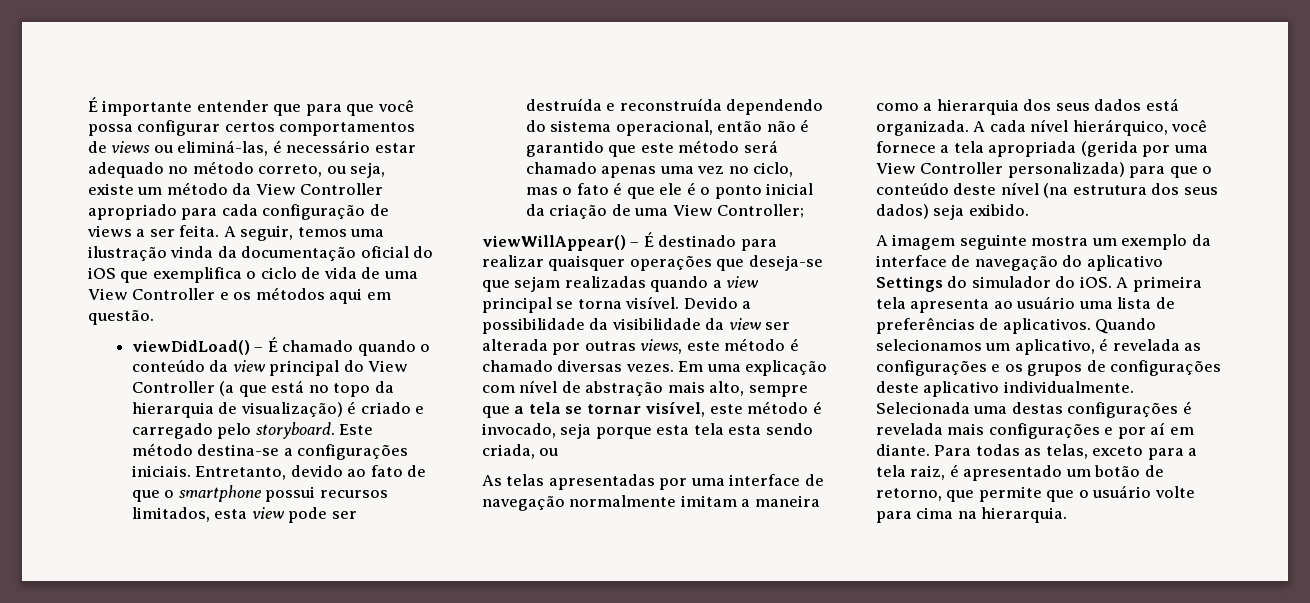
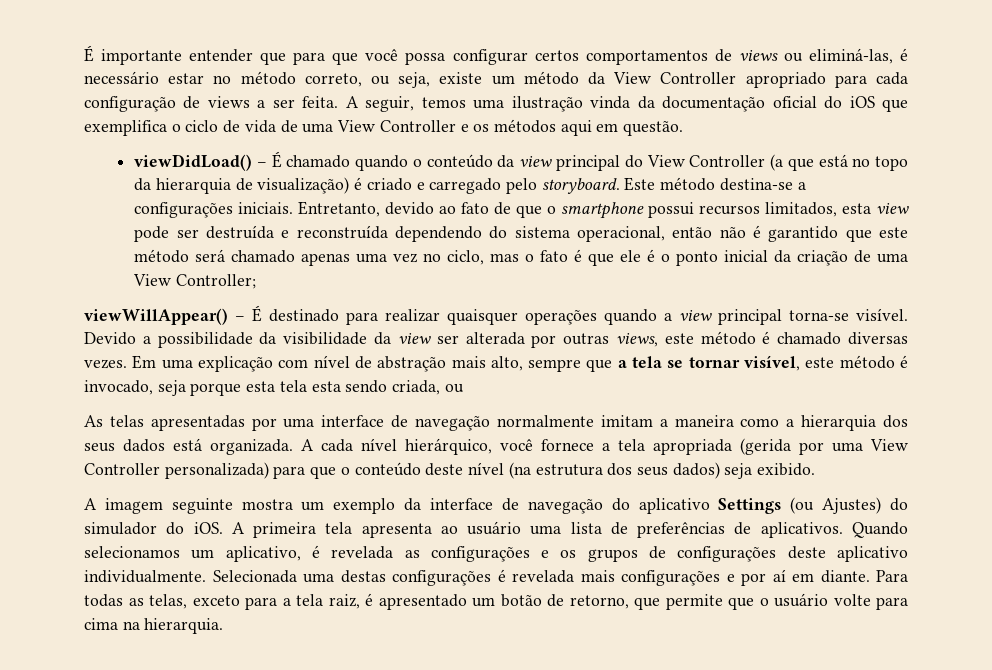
- É importante entender que para que você possa configurar certos comportamentos de views ou eliminá-las, é necessário estar adequado no método correto, ou seja, existe um método da View Controller apropriado para cada configuração de views a ser feita.
+ É importante entender que para que você possa configurar certos comportamentos de views ou eliminá-las, é necessário estar no método correto, ou seja, existe um método da View Controller apropriado para cada configuração de views a ser feita.
- viewWillAppear() – É destinado para realizar quaisquer operações que deseja-se que sejam realizadas quando a view principal se torna visível.
+ viewWillAppear() – É destinado para realizar quaisquer operações quando a view principal torna-se visível.
- A imagem seguinte mostra um exemplo da interface de navegação do aplicativo Settings do simulador do iOS.
+ A imagem seguinte mostra um exemplo da interface de navegação do aplicativo Settings (ou Ajustes) do simulador do iOS.

